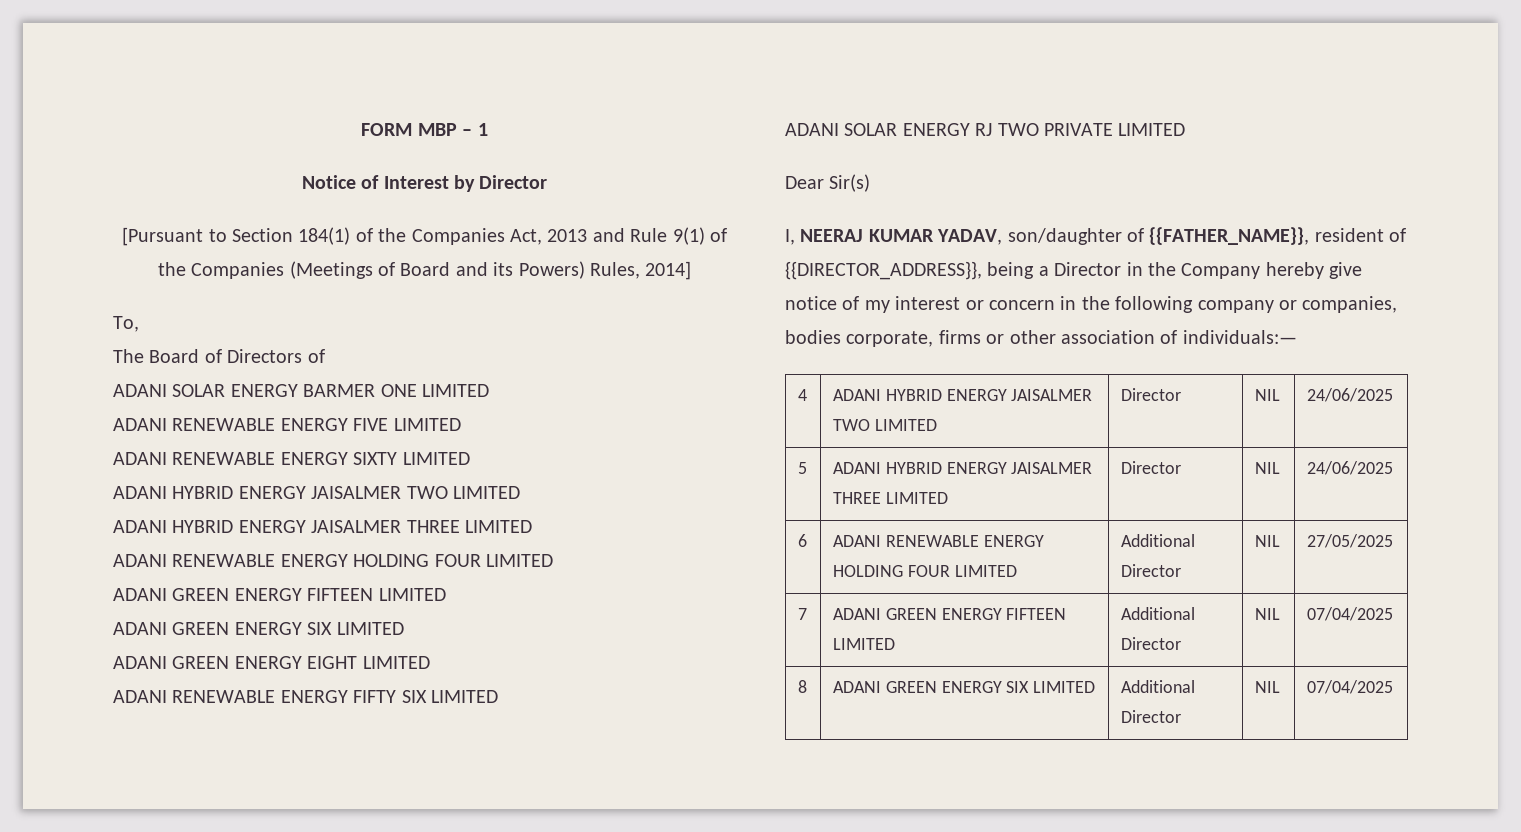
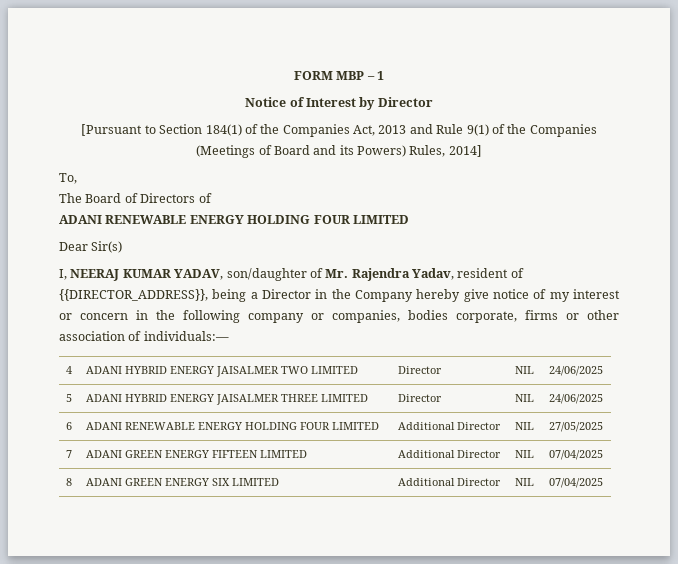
  The Board of Directors of
- ADANI SOLAR ENERGY BARMER ONE LIMITED
- ADANI RENEWABLE ENERGY FIVE LIMITED
- ADANI RENEWABLE ENERGY SIXTY LIMITED
- ADANI HYBRID ENERGY JAISALMER TWO LIMITED
- ADANI HYBRID ENERGY JAISALMER THREE LIMITED
  ADANI RENEWABLE ENERGY HOLDING FOUR LIMITED
- ADANI GREEN ENERGY FIFTEEN LIMITED
- ADANI GREEN ENERGY SIX LIMITED
- ADANI GREEN ENERGY EIGHT LIMITED
- ADANI RENEWABLE ENERGY FIFTY SIX LIMITED
- ADANI SOLAR ENERGY RJ TWO PRIVATE LIMITED
- I, NEERAJ KUMAR YADAV, son/daughter of {{FATHER_NAME}}, resident of {{DIRECTOR_ADDRESS}}, being a Director in the Company hereby give notice of my interest or concern in the following company or companies, bodies corporate, firms or other association of individuals:—
+ I, NEERAJ KUMAR YADAV, son/daughter of Mr. Rajendra Yadav, resident of {{DIRECTOR_ADDRESS}}, being a Director in the Company hereby give notice of my interest or concern in the following company or companies, bodies corporate, firms or other association of individuals:—

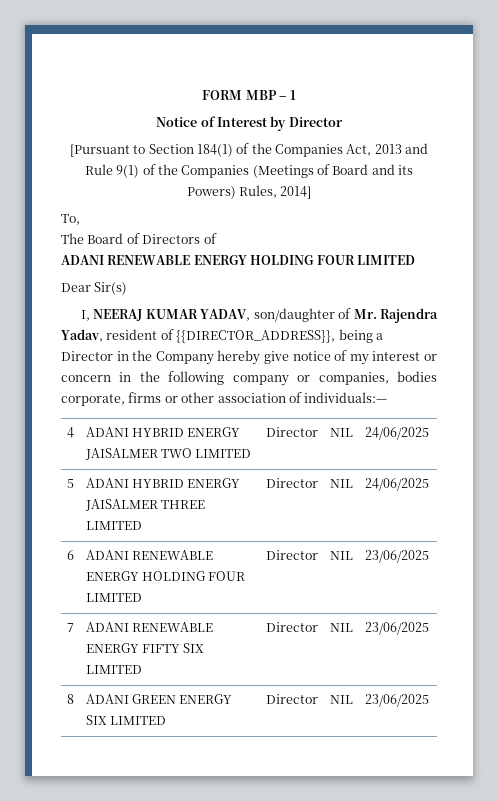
- 6 | ADANI RENEWABLE ENERGY HOLDING FOUR LIMITED | Additional Director | NIL | 27/05/2025
+ 6 | ADANI RENEWABLE ENERGY HOLDING FOUR LIMITED | Director | NIL | 23/06/2025
- 7 | ADANI GREEN ENERGY FIFTEEN LIMITED | Additional Director | NIL | 07/04/2025
+ 7 | ADANI RENEWABLE ENERGY FIFTY SIX LIMITED | Director | NIL | 23/06/2025
- 8 | ADANI GREEN ENERGY SIX LIMITED | Additional Director | NIL | 07/04/2025
+ 8 | ADANI GREEN ENERGY SIX LIMITED | Director | NIL | 23/06/2025

